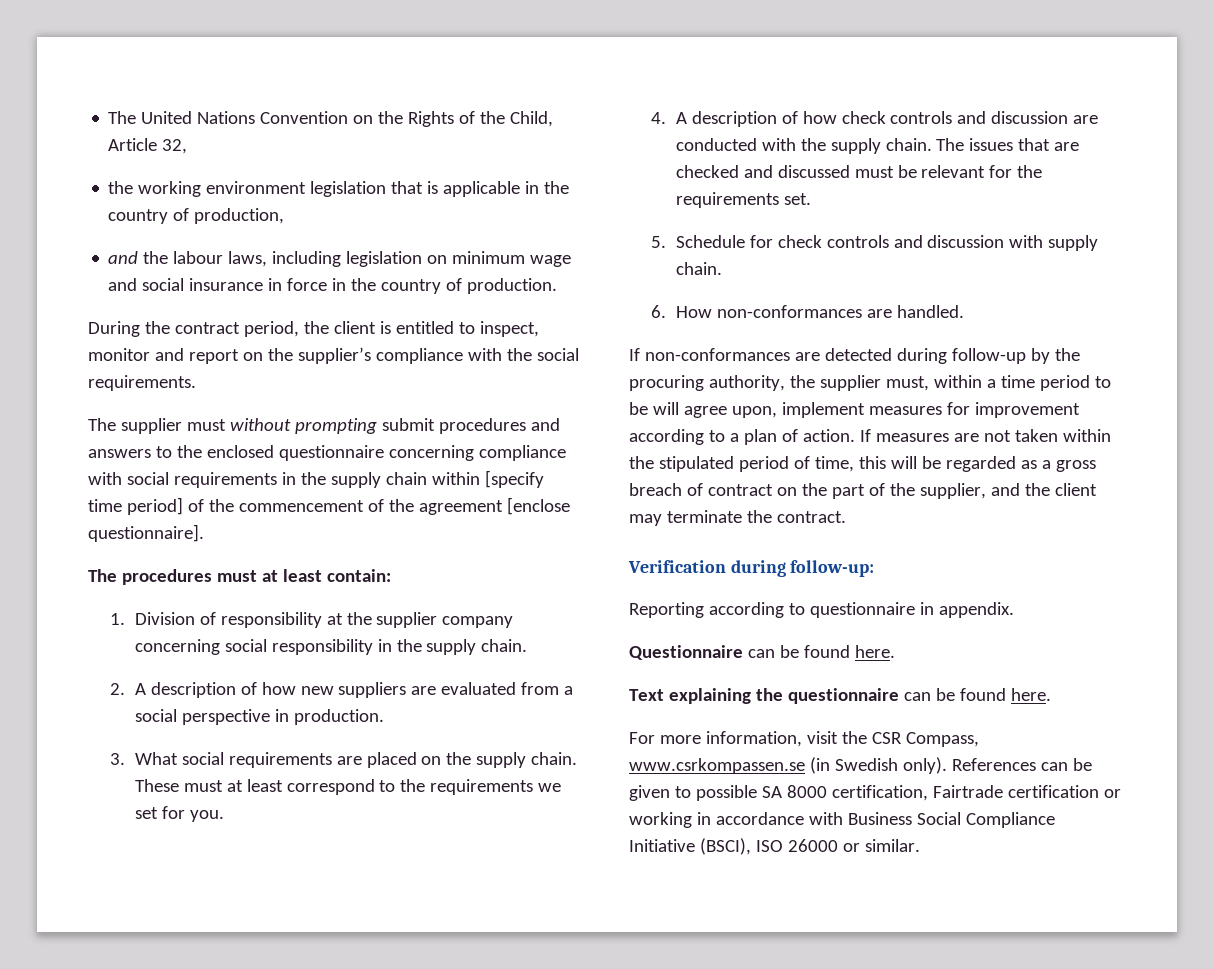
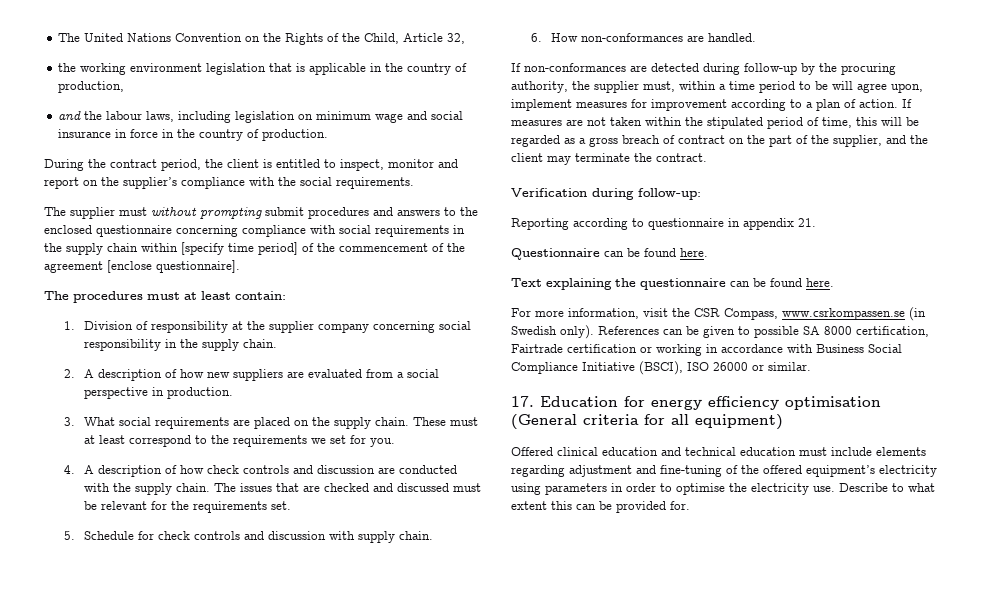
- Reporting according to questionnaire in appendix.
+ Reporting according to questionnaire in appendix 21.
+ 17. Education for energy efficiency optimisation (General criteria for all equipment)
+ Offered clinical education and technical education must include elements regarding adjustment and fine-tuning of the offered equipment’s electricity using parameters in order to optimise the electricity use. Describe to what extent this can be provided for.

